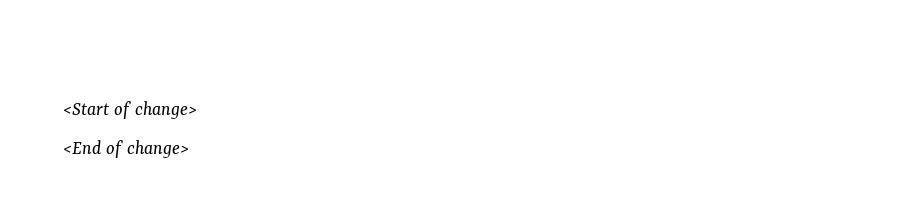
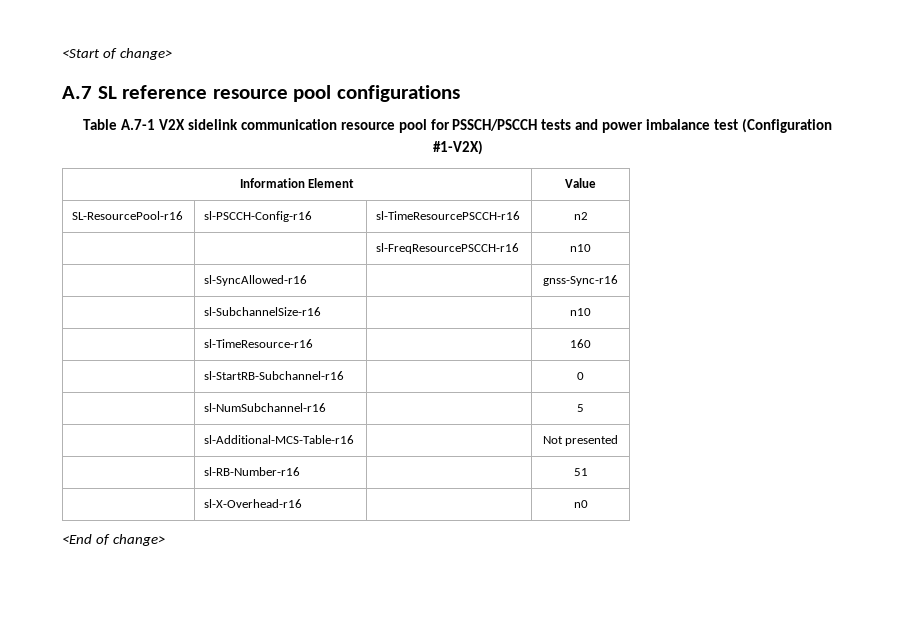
+ A.7 SL reference resource pool configurations
+ Table A.7-1 V2X sidelink communication resource pool for PSSCH/PSCCH tests and power imbalance test (Configuration #1-V2X)
+ Information Element | Value
+ SL-ResourcePool-r16 | sl-PSCCH-Config-r16 | sl-TimeResourcePSCCH-r16 | n2
+ | | sl-FreqResourcePSCCH-r16 | n10
+ | sl-SyncAllowed-r16 | | gnss-Sync-r16
+ | sl-SubchannelSize-r16 | | n10
+ | sl-TimeResource-r16 | | 160
+ | sl-StartRB-Subchannel-r16 | | 0
+ | sl-NumSubchannel-r16 | | 5
+ | sl-Additional-MCS-Table-r16 | | Not presented
+ | sl-RB-Number-r16 | | 51
+ | sl-X-Overhead-r16 | | n0

